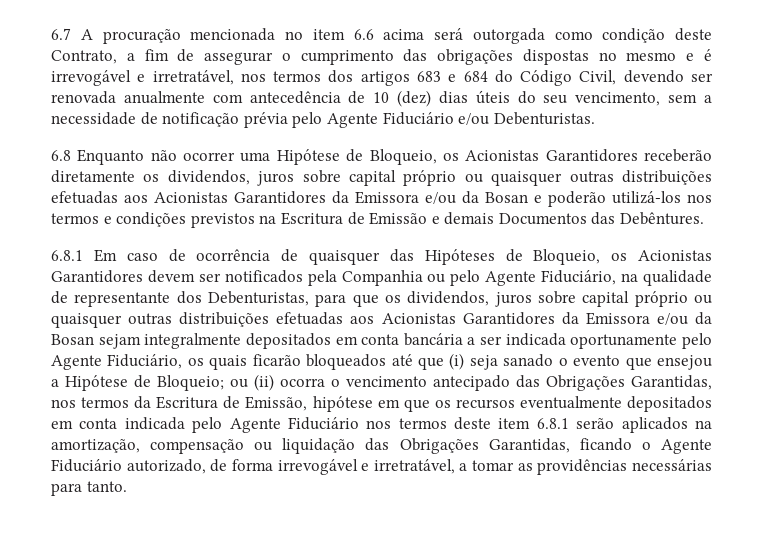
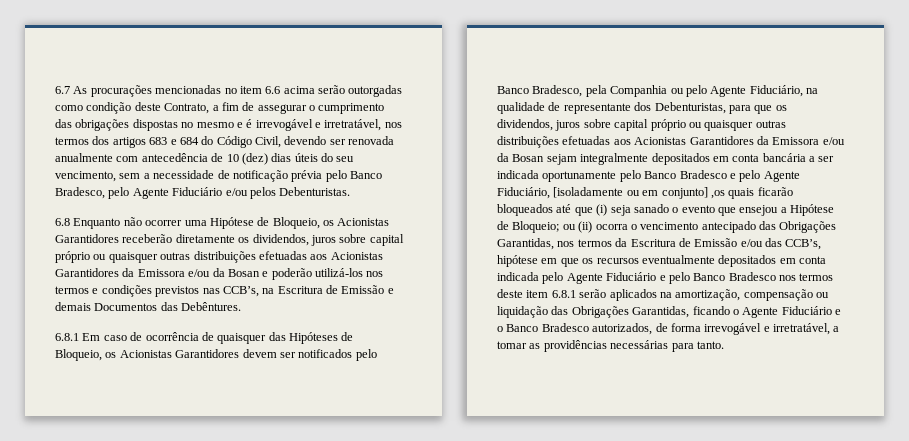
- 6.7 A procuração mencionada no item 6.6 acima será outorgada como condição deste Contrato, a fim de assegurar o cumprimento das obrigações dispostas no mesmo e é irrevogável e irretratável, nos termos dos artigos 683 e 684 do Código Civil, devendo ser renovada anualmente com antecedência de 10 (dez) dias úteis do seu vencimento, sem a necessidade de notificação prévia pelo Agente Fiduciário e/ou Debenturistas.
+ 6.7 As procurações mencionadas no item 6.6 acima serão outorgadas como condição deste Contrato, a fim de assegurar o cumprimento das obrigações dispostas no mesmo e é irrevogável e irretratável, nos termos dos artigos 683 e 684 do Código Civil, devendo ser renovada anualmente com antecedência de 10 (dez) dias úteis do seu vencimento, sem a necessidade de notificação prévia pelo Banco Bradesco, pelo Agente Fiduciário e/ou pelos Debenturistas.
- 6.8 Enquanto não ocorrer uma Hipótese de Bloqueio, os Acionistas Garantidores receberão diretamente os dividendos, juros sobre capital próprio ou quaisquer outras distribuições efetuadas aos Acionistas Garantidores da Emissora e/ou da Bosan e poderão utilizá-los nos termos e condições previstos na Escritura de Emissão e demais Documentos das Debêntures.
+ 6.8 Enquanto não ocorrer uma Hipótese de Bloqueio, os Acionistas Garantidores receberão diretamente os dividendos, juros sobre capital próprio ou quaisquer outras distribuições efetuadas aos Acionistas Garantidores da Emissora e/ou da Bosan e poderão utilizá-los nos termos e condições previstos nas CCB’s, na Escritura de Emissão e demais Documentos das Debêntures.
- 6.8.1 Em caso de ocorrência de quaisquer das Hipóteses de Bloqueio, os Acionistas Garantidores devem ser notificados pela Companhia ou pelo Agente Fiduciário, na qualidade de representante dos Debenturistas, para que os dividendos, juros sobre capital próprio ou quaisquer outras distribuições efetuadas aos Acionistas Garantidores da Emissora e/ou da Bosan sejam integralmente depositados em conta bancária a ser indicada oportunamente pelo Agente Fiduciário, os quais ficarão bloqueados até que (i) seja sanado o evento que ensejou a Hipótese de Bloqueio;
+ 6.8.1 Em caso de ocorrência de quaisquer das Hipóteses de Bloqueio, os Acionistas Garantidores devem ser notificados pelo Banco Bradesco, pela Companhia ou pelo Agente Fiduciário, na qualidade de representante dos Debenturistas, para que os dividendos, juros sobre capital próprio ou quaisquer outras distribuições efetuadas aos Acionistas Garantidores da Emissora e/ou da Bosan sejam integralmente depositados em conta bancária a ser indicada oportunamente pelo Banco Bradesco e pelo Agente Fiduciário, [isoladamente ou em conjunto] ,os quais ficarão bloqueados até que (i) seja sanado o evento que ensejou a Hipótese de Bloqueio;
- ou (ii) ocorra o vencimento antecipado das Obrigações Garantidas, nos termos da Escritura de Emissão, hipótese em que os recursos eventualmente depositados em conta indicada pelo Agente Fiduciário nos termos deste item 6.8.1 serão aplicados na amortização, compensação ou liquidação das Obrigações Garantidas, ficando o Agente Fiduciário autorizado, de forma irrevogável e irretratável, a tomar as providências necessárias para tanto.
+ ou (ii) ocorra o vencimento antecipado das Obrigações Garantidas, nos termos da Escritura de Emissão e/ou das CCB’s, hipótese em que os recursos eventualmente depositados em conta indicada pelo Agente Fiduciário e pelo Banco Bradesco nos termos deste item 6.8.1 serão aplicados na amortização, compensação ou liquidação das Obrigações Garantidas, ficando o Agente Fiduciário e o Banco Bradesco autorizados, de forma irrevogável e irretratável, a tomar as providências necessárias para tanto.

